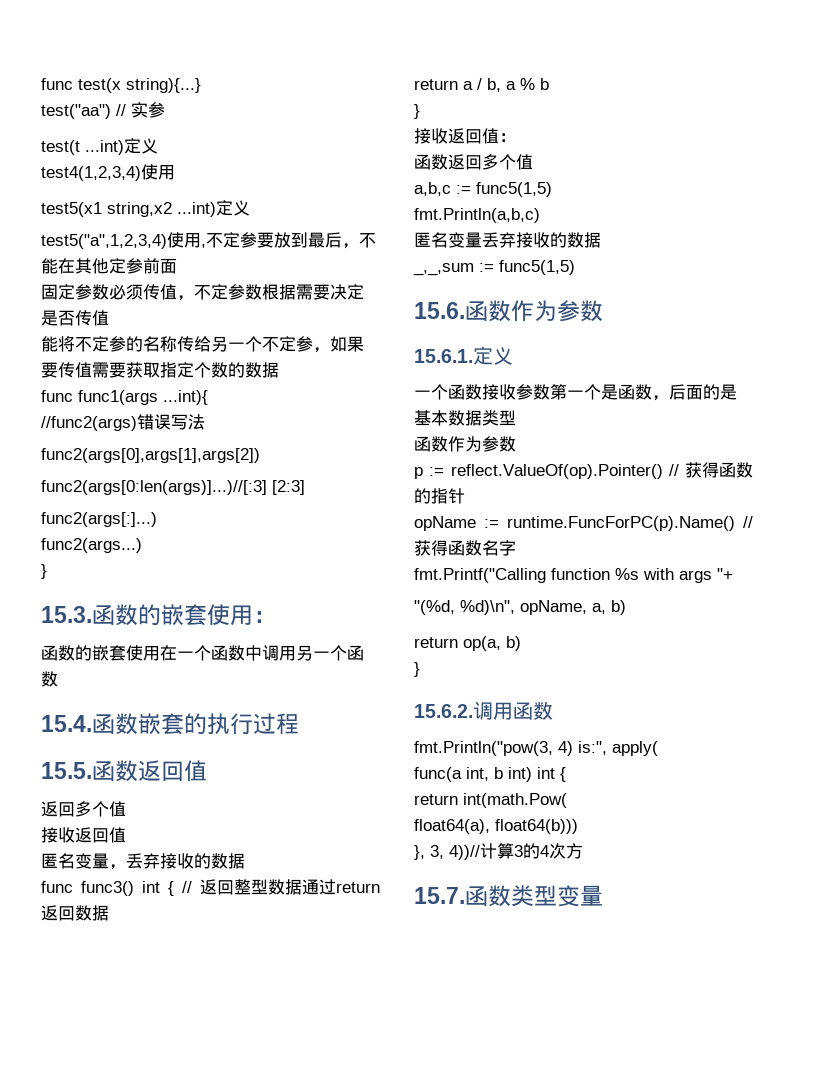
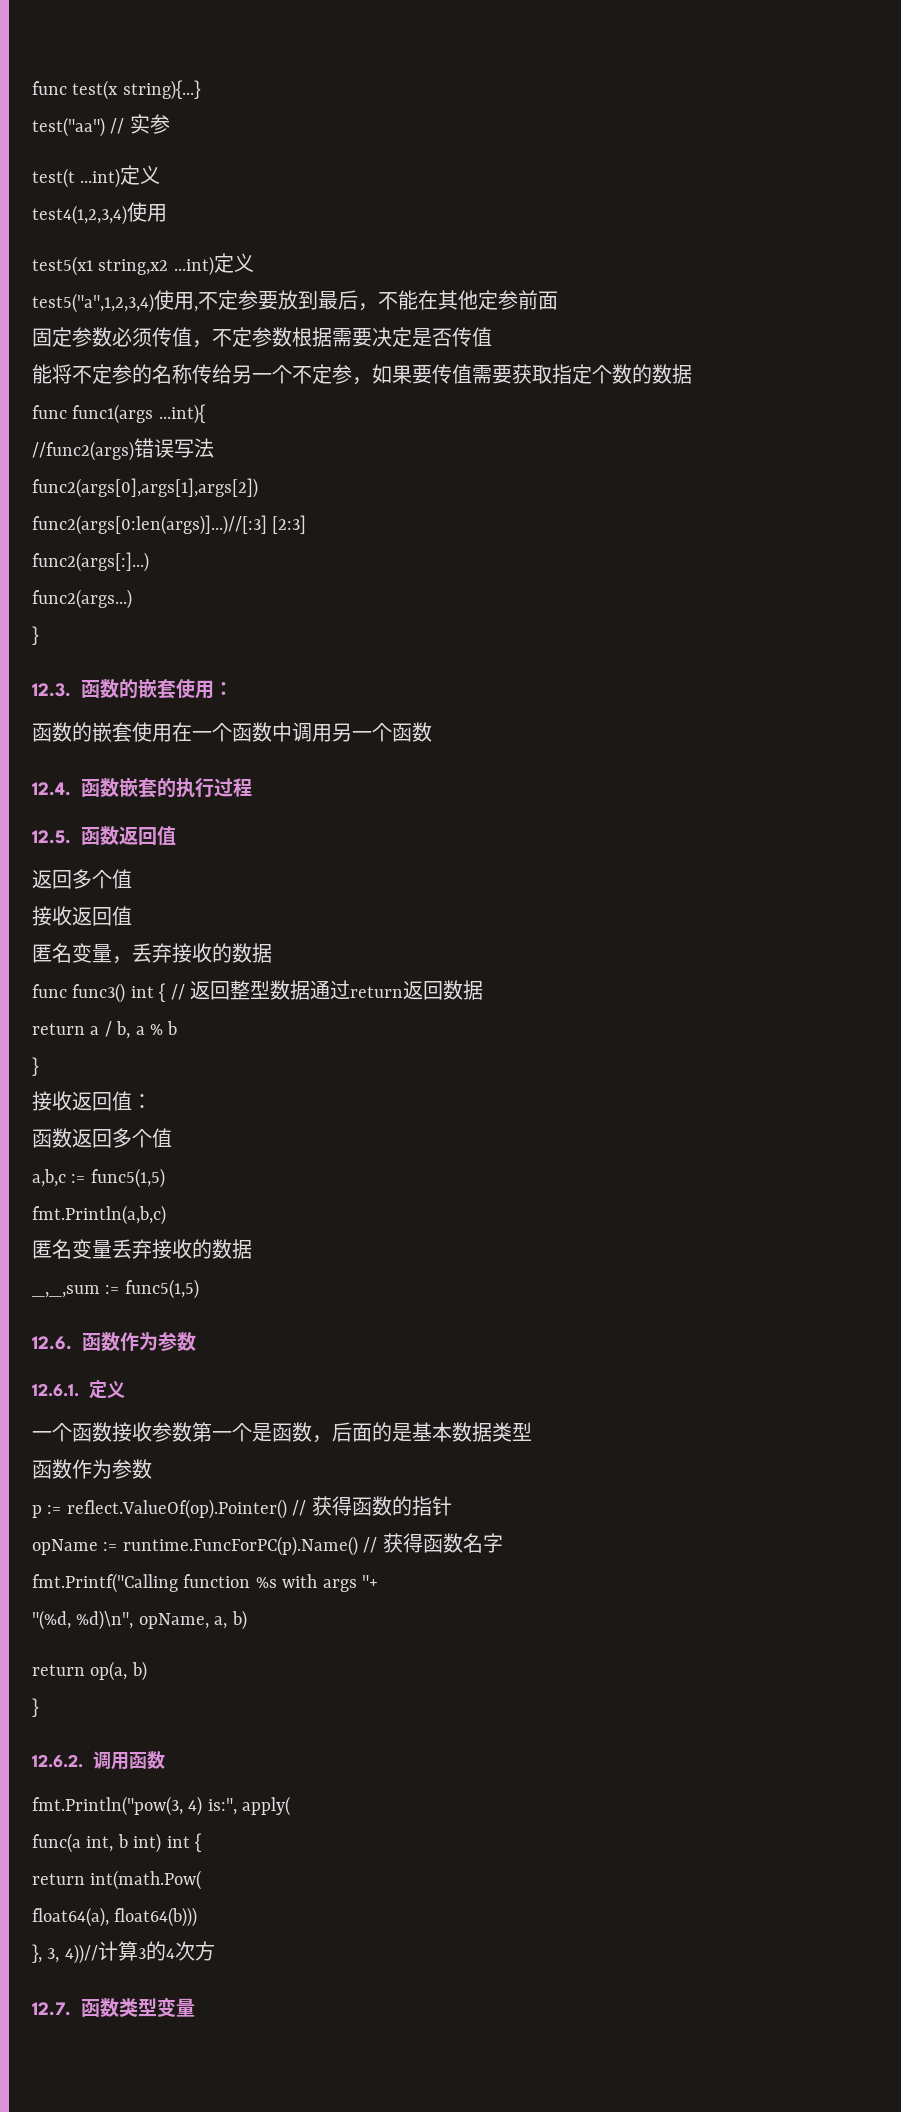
- 15.3.函数的嵌套使用：
+ 12.3.函数的嵌套使用：
- 15.4.函数嵌套的执行过程
+ 12.4.函数嵌套的执行过程
- 15.5.函数返回值
+ 12.5.函数返回值
- 15.6.函数作为参数
- 15.6.1.定义
+ 12.6.函数作为参数
+ 12.6.1.定义
- 15.6.2.调用函数
+ 12.6.2.调用函数
- 15.7.函数类型变量
+ 12.7.函数类型变量

